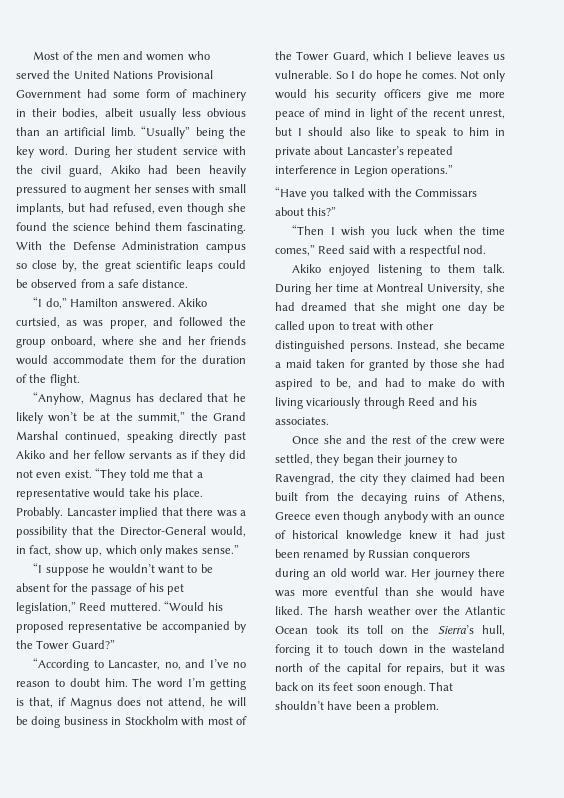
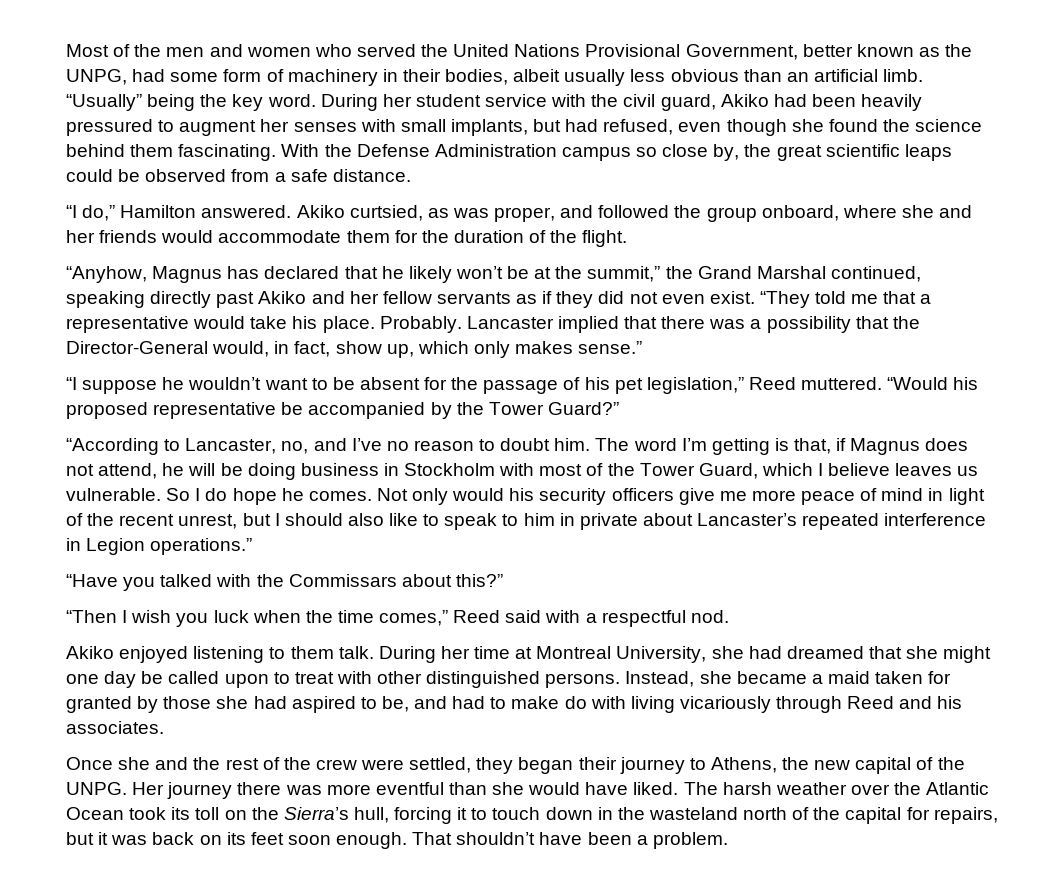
- Most of the men and women who served the United Nations Provisional Government had some form of machinery in their bodies, albeit usually less obvious than an artificial limb.
+ Most of the men and women who served the United Nations Provisional Government, better known as the UNPG, had some form of machinery in their bodies, albeit usually less obvious than an artificial limb.
- Once she and the rest of the crew were settled, they began their journey to Ravengrad, the city they claimed had been built from the decaying ruins of Athens, Greece even though anybody with an ounce of historical knowledge knew it had just been renamed by Russian conquerors during an old world war.
+ Once she and the rest of the crew were settled, they began their journey to Athens, the new capital of the UNPG.

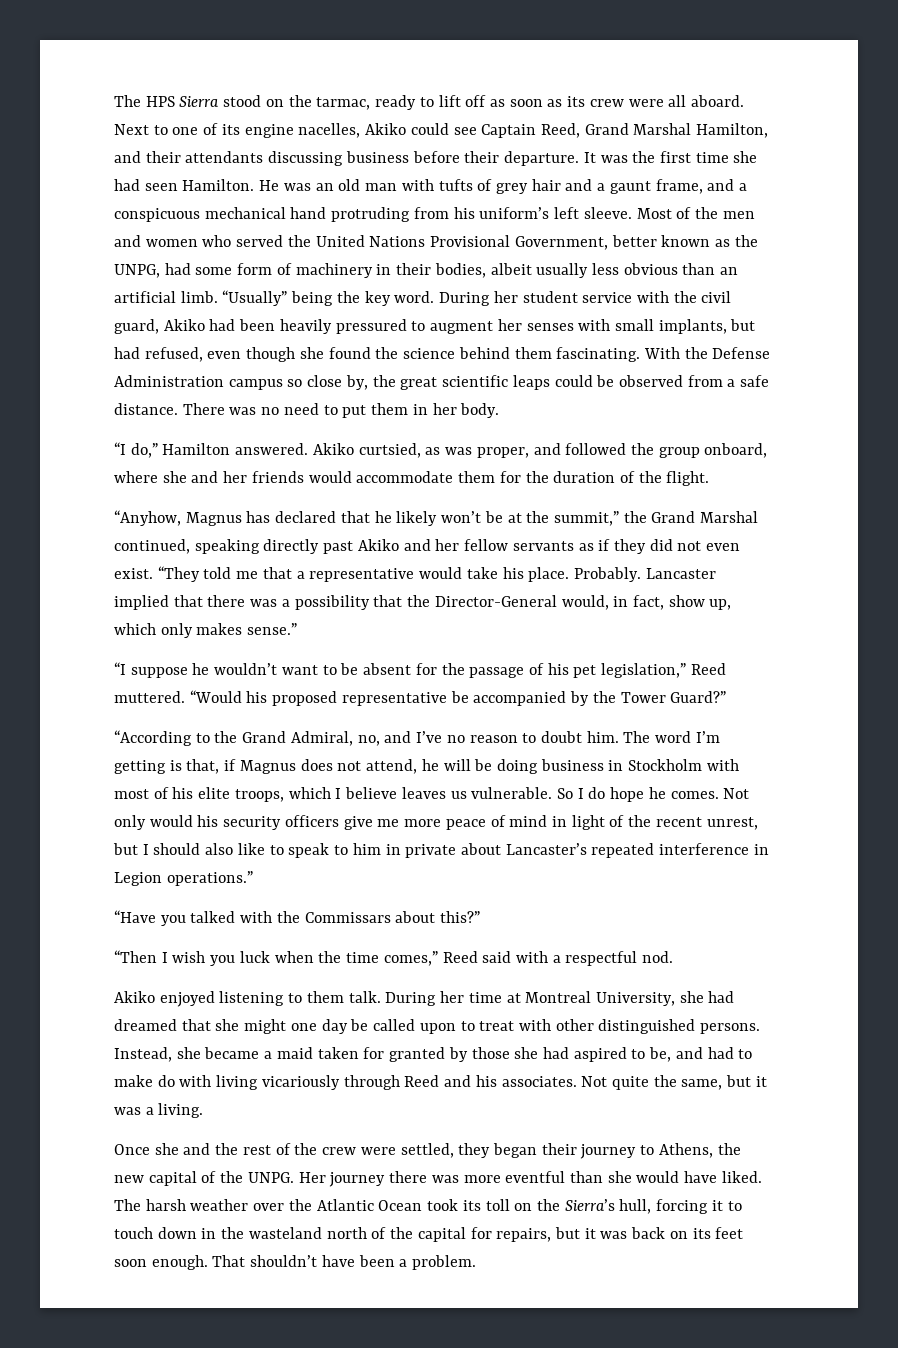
+ The HPS Sierra stood on the tarmac, ready to lift off as soon as its crew were all aboard. Next to one of its engine nacelles, Akiko could see Captain Reed, Grand Marshal Hamilton, and their attendants discussing business before their departure. It was the first time she had seen Hamilton. He was an old man with tufts of grey hair and a gaunt frame, and a conspicuous mechanical hand protruding from his uniform’s left sleeve.
+ There was no need to put them in her body.
- “According to Lancaster, no, and I’ve no reason to doubt him.
+ “According to the Grand Admiral, no, and I’ve no reason to doubt him.
- The word I’m getting is that, if Magnus does not attend, he will be doing business in Stockholm with most of the Tower Guard, which I believe leaves us vulnerable.
+ The word I’m getting is that, if Magnus does not attend, he will be doing business in Stockholm with most of his elite troops, which I believe leaves us vulnerable.
+ Not quite the same, but it was a living.

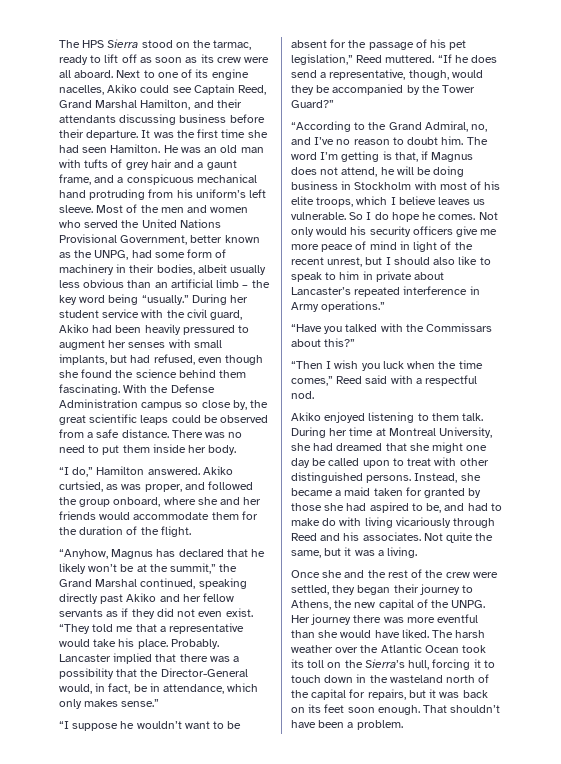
- Most of the men and women who served the United Nations Provisional Government, better known as the UNPG, had some form of machinery in their bodies, albeit usually less obvious than an artificial limb. “Usually” being the key word.
+ Most of the men and women who served the United Nations Provisional Government, better known as the UNPG, had some form of machinery in their bodies, albeit usually less obvious than an artificial limb – the key word being “usually.”
- There was no need to put them in her body.
+ There was no need to put them inside her body.
- Lancaster implied that there was a possibility that the Director-General would, in fact, show up, which only makes sense.”
+ Lancaster implied that there was a possibility that the Director-General would, in fact, be in attendance, which only makes sense.”
- “Would his proposed representative be accompanied by the Tower Guard?”
+ “If he does send a representative, though, would they be accompanied by the Tower Guard?”
- Not only would his security officers give me more peace of mind in light of the recent unrest, but I should also like to speak to him in private about Lancaster’s repeated interference in Legion operations.”
+ Not only would his security officers give me more peace of mind in light of the recent unrest, but I should also like to speak to him in private about Lancaster’s repeated interference in Army operations.”

